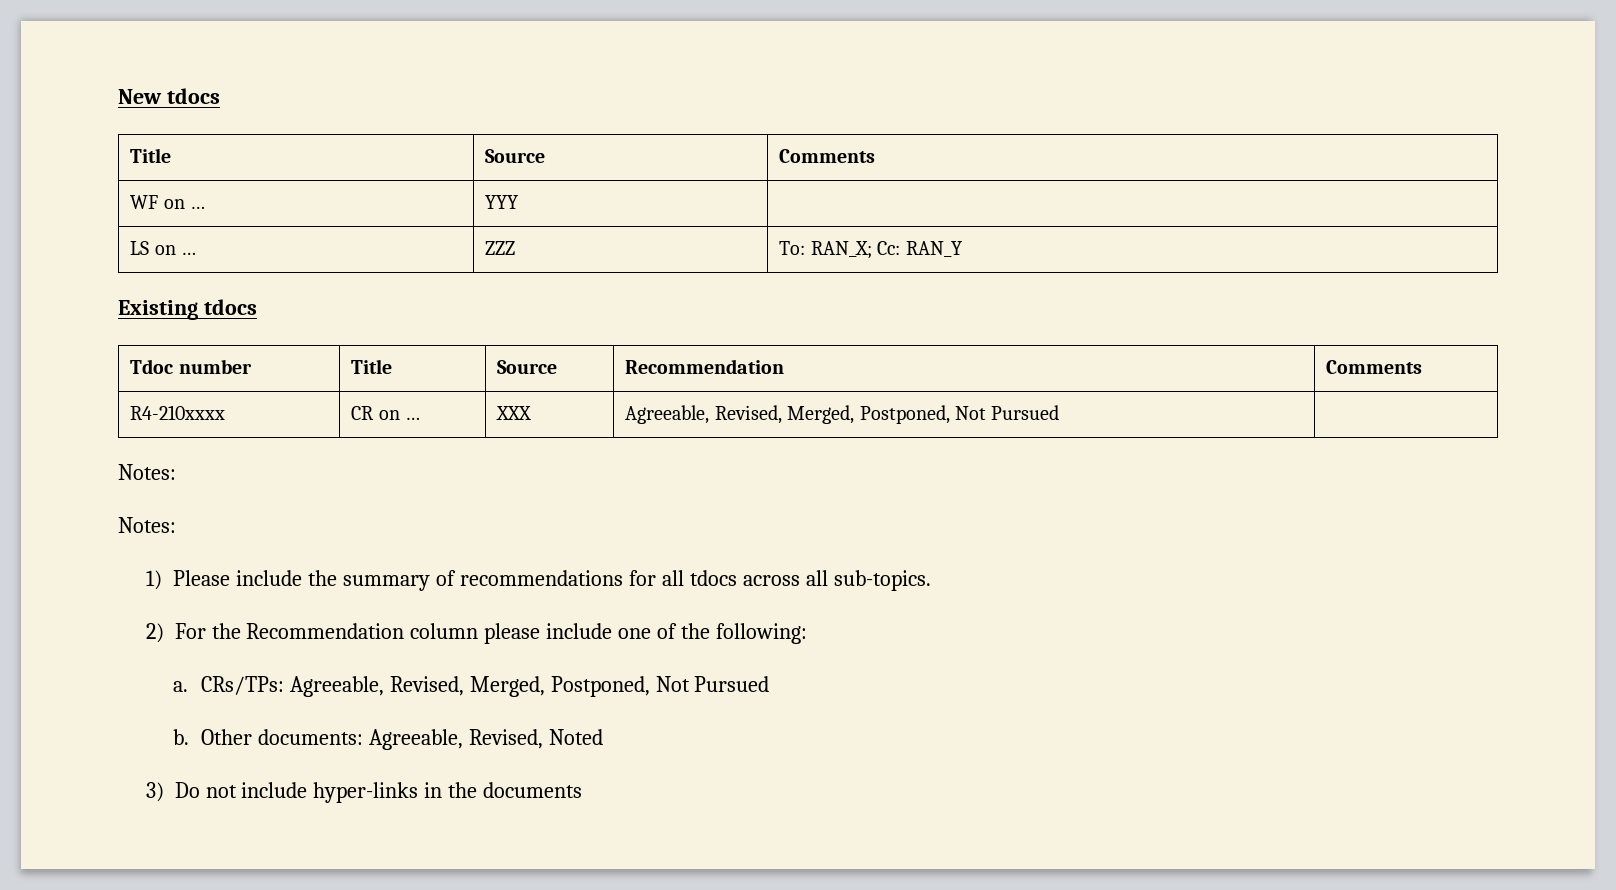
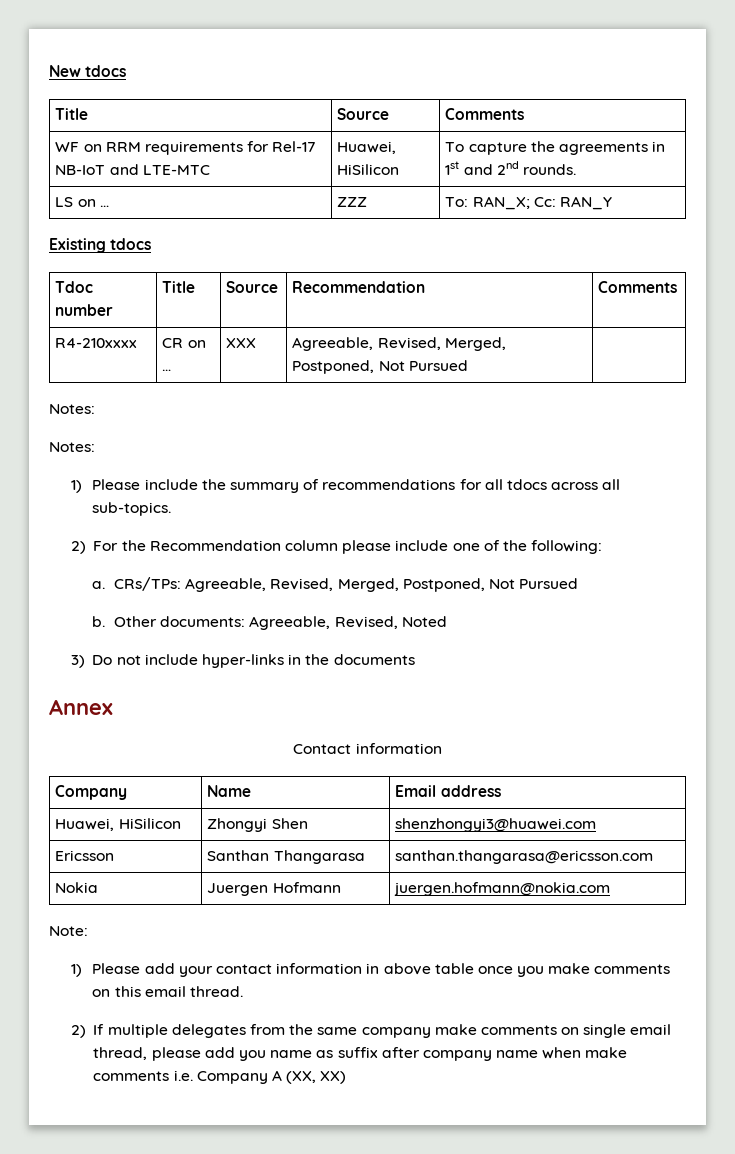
- WF on … | YYY |
+ WF on RRM requirements for Rel-17 NB-IoT and LTE-MTC | Huawei, HiSilicon | To capture the agreements in 1st and 2nd rounds.
+ Annex
+ Contact information
+ Company | Name | Email address
+ Huawei, HiSilicon | Zhongyi Shen | shenzhongyi3@huawei.com
+ Ericsson | Santhan Thangarasa | santhan.thangarasa@ericsson.com
+ Nokia | Juergen Hofmann | juergen.hofmann@nokia.com
+ Note:
+ 1) Please add your contact information in above table once you make comments on this email thread.
+ 2) If multiple delegates from the same company make comments on single email thread, please add you name as suffix after company name when make comments i.e. Company A (XX, XX)

